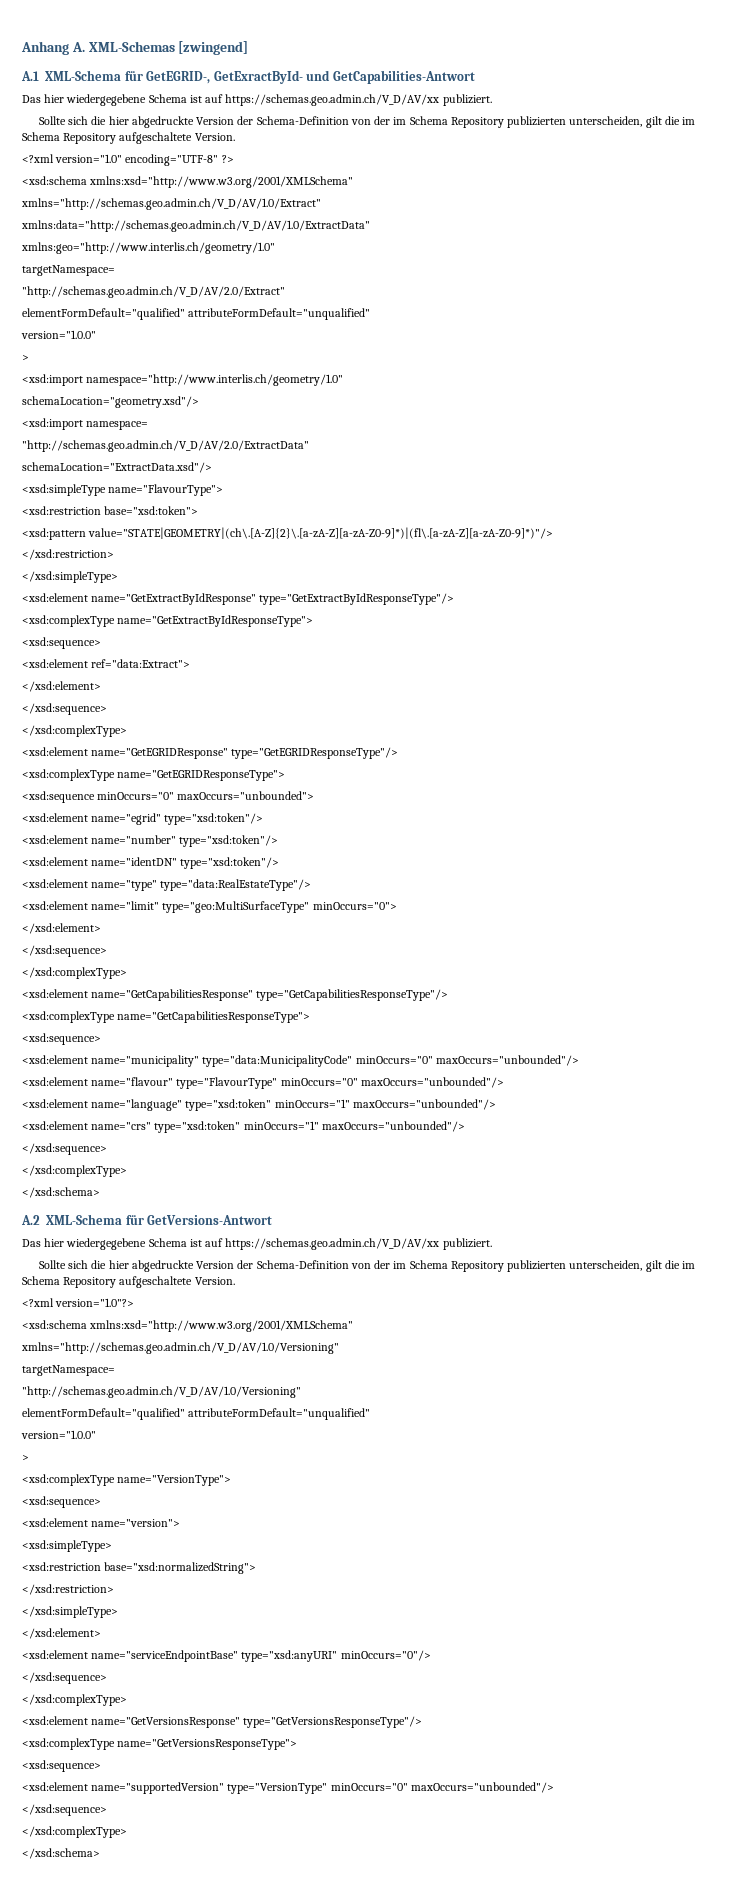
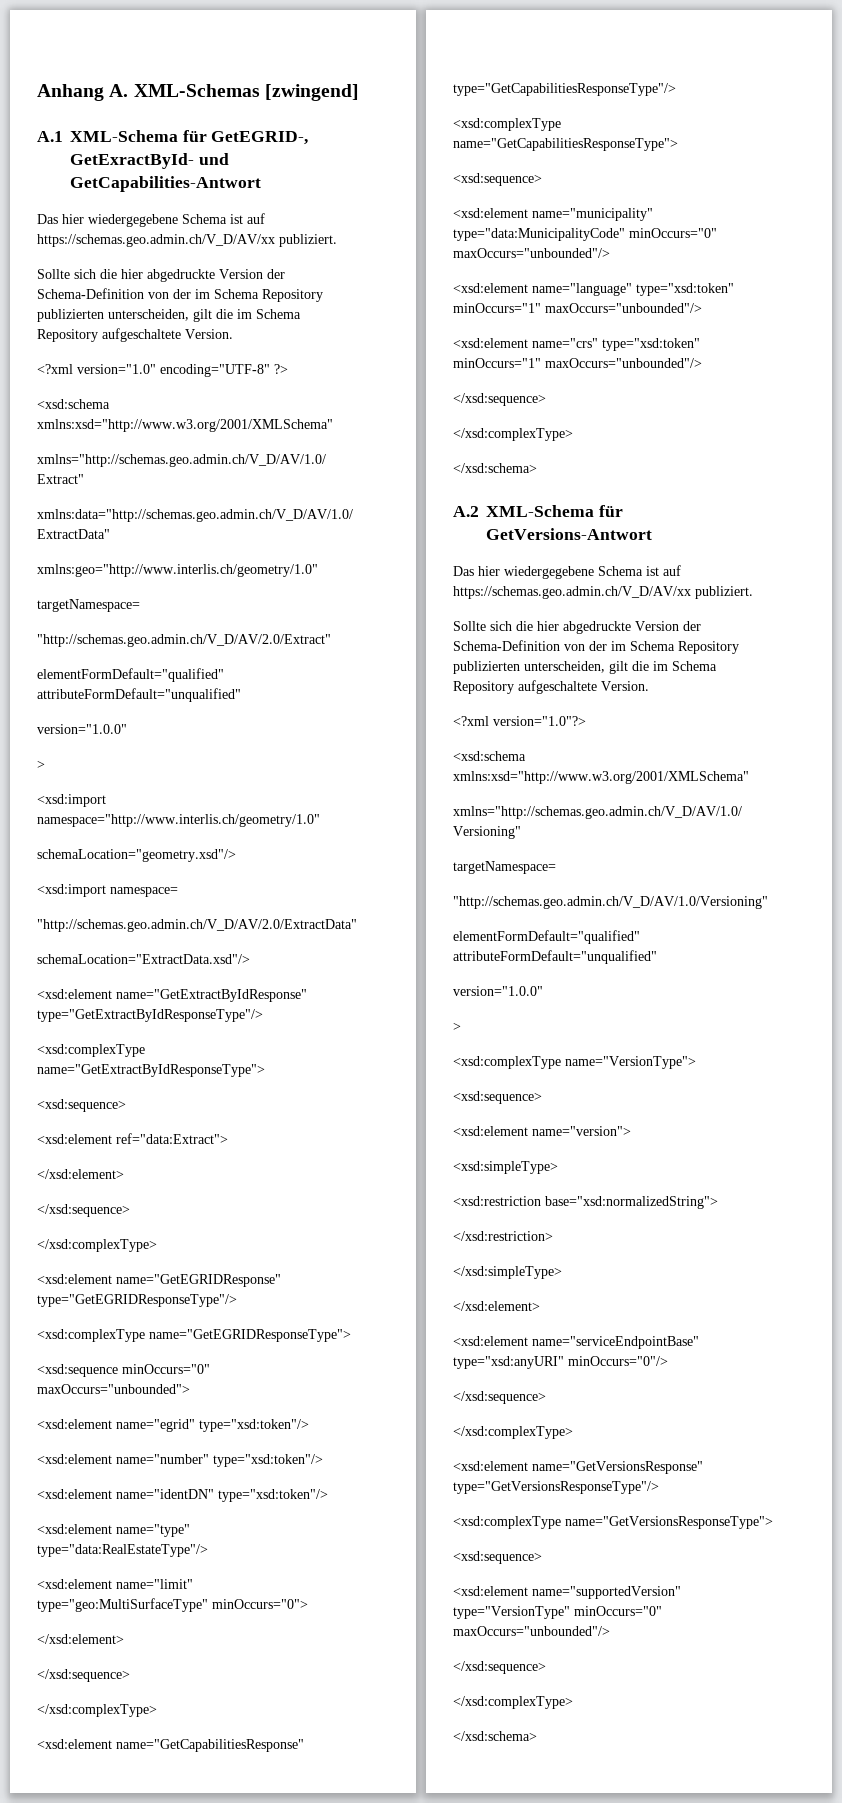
- <xsd:simpleType name="FlavourType">
- <xsd:restriction base="xsd:token">
- <xsd:pattern value="STATE|GEOMETRY|(ch\.[A-Z]{2}\.[a-zA-Z][a-zA-Z0-9]*)|(fl\.[a-zA-Z][a-zA-Z0-9]*)"/>
- </xsd:restriction>
- </xsd:simpleType>
- <xsd:element name="flavour" type="FlavourType" minOccurs="0" maxOccurs="unbounded"/>

